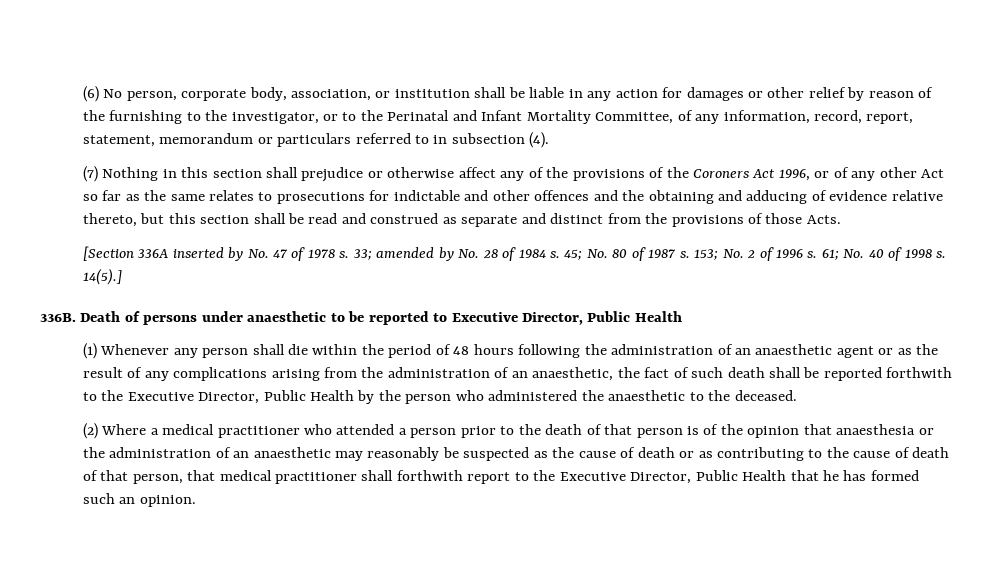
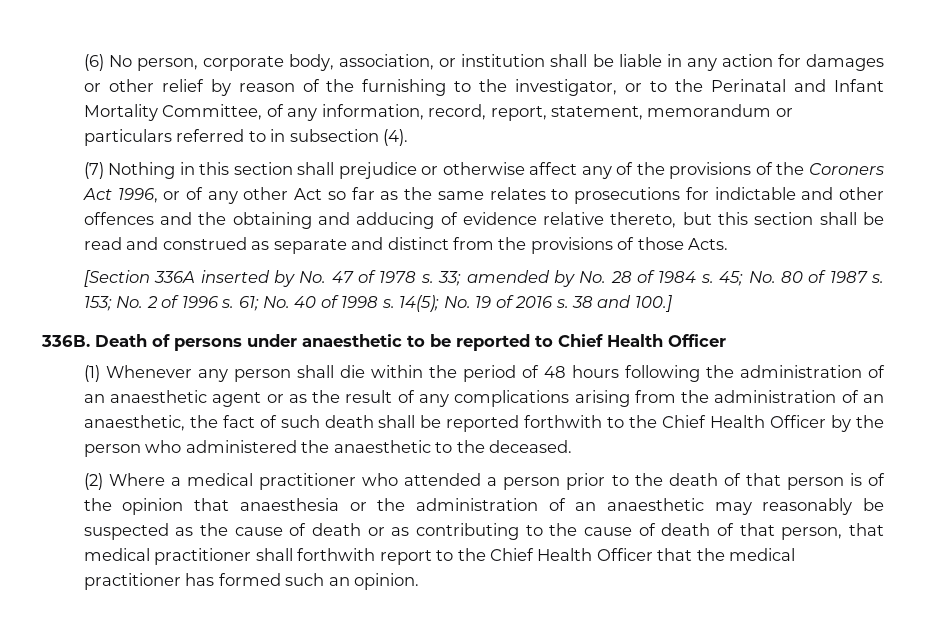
- 14(5).]
+ 14(5); No. 19 of 2016 s. 38 and 100.]
- Death of persons under anaesthetic to be reported to Executive Director, Public Health
+ Death of persons under anaesthetic to be reported to Chief Health Officer
- (1) Whenever any person shall die within the period of 48 hours following the administration of an anaesthetic agent or as the result of any complications arising from the administration of an anaesthetic, the fact of such death shall be reported forthwith to the Executive Director, Public Health by the person who administered the anaesthetic to the deceased.
+ (1) Whenever any person shall die within the period of 48 hours following the administration of an anaesthetic agent or as the result of any complications arising from the administration of an anaesthetic, the fact of such death shall be reported forthwith to the Chief Health Officer by the person who administered the anaesthetic to the deceased.
- (2) Where a medical practitioner who attended a person prior to the death of that person is of the opinion that anaesthesia or the administration of an anaesthetic may reasonably be suspected as the cause of death or as contributing to the cause of death of that person, that medical practitioner shall forthwith report to the Executive Director, Public Health that he has formed such an opinion.
+ (2) Where a medical practitioner who attended a person prior to the death of that person is of the opinion that anaesthesia or the administration of an anaesthetic may reasonably be suspected as the cause of death or as contributing to the cause of death of that person, that medical practitioner shall forthwith report to the Chief Health Officer that the medical practitioner has formed such an opinion.

